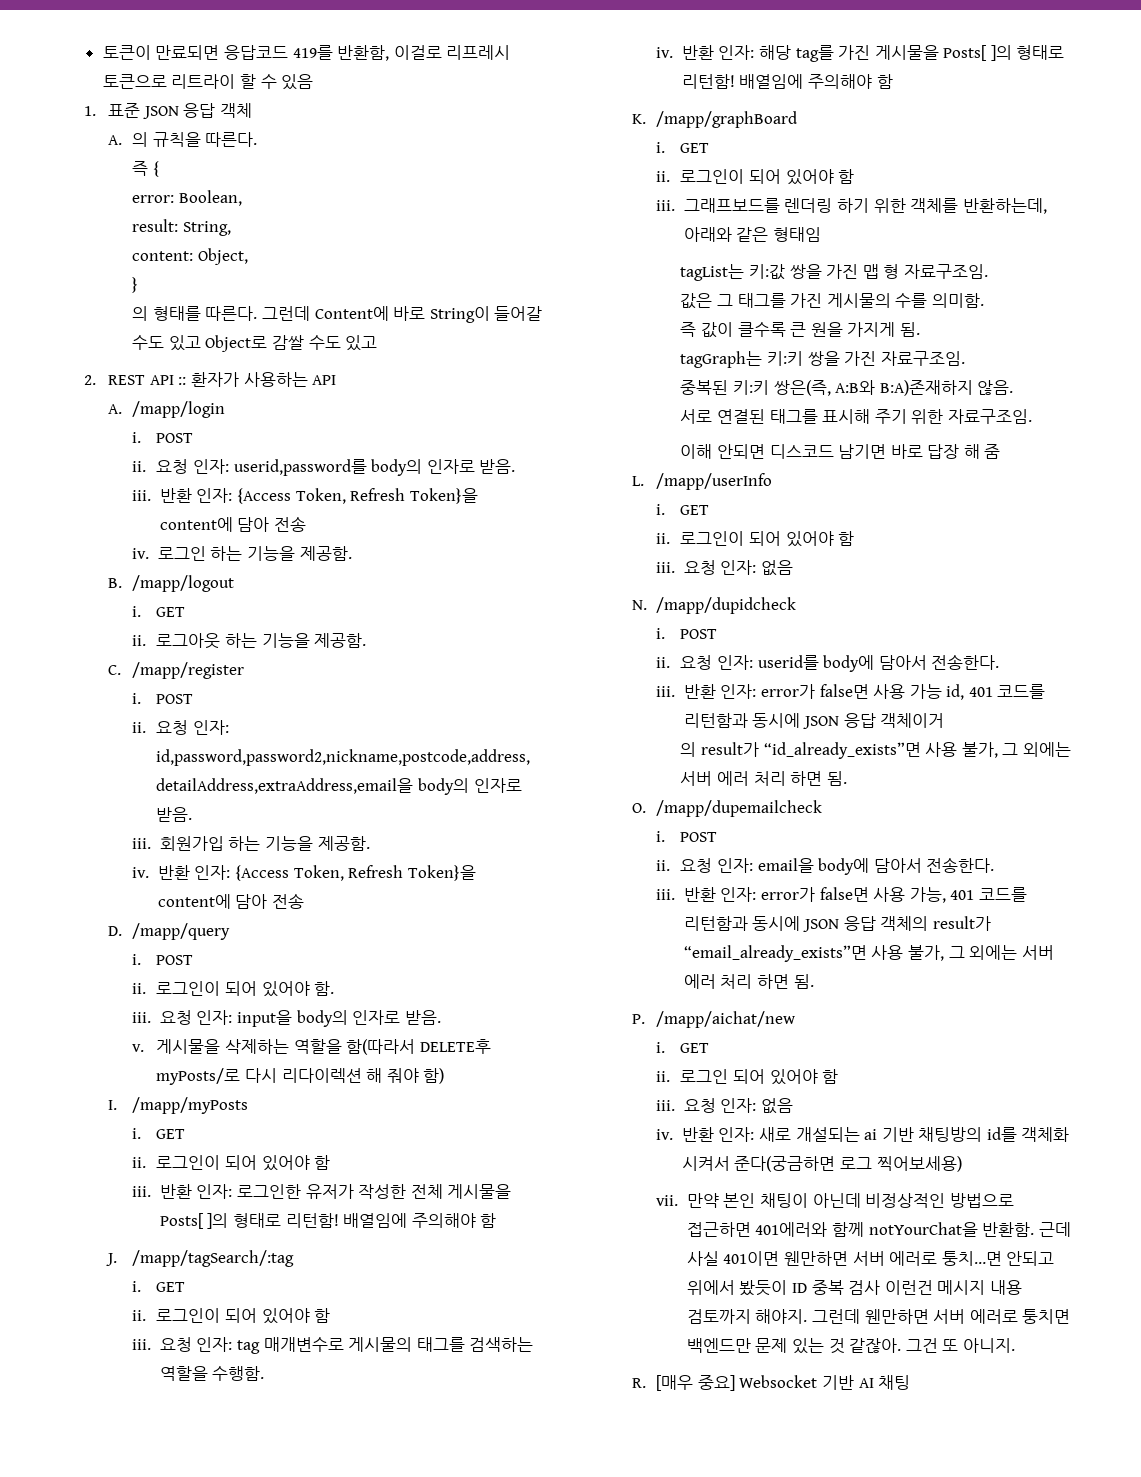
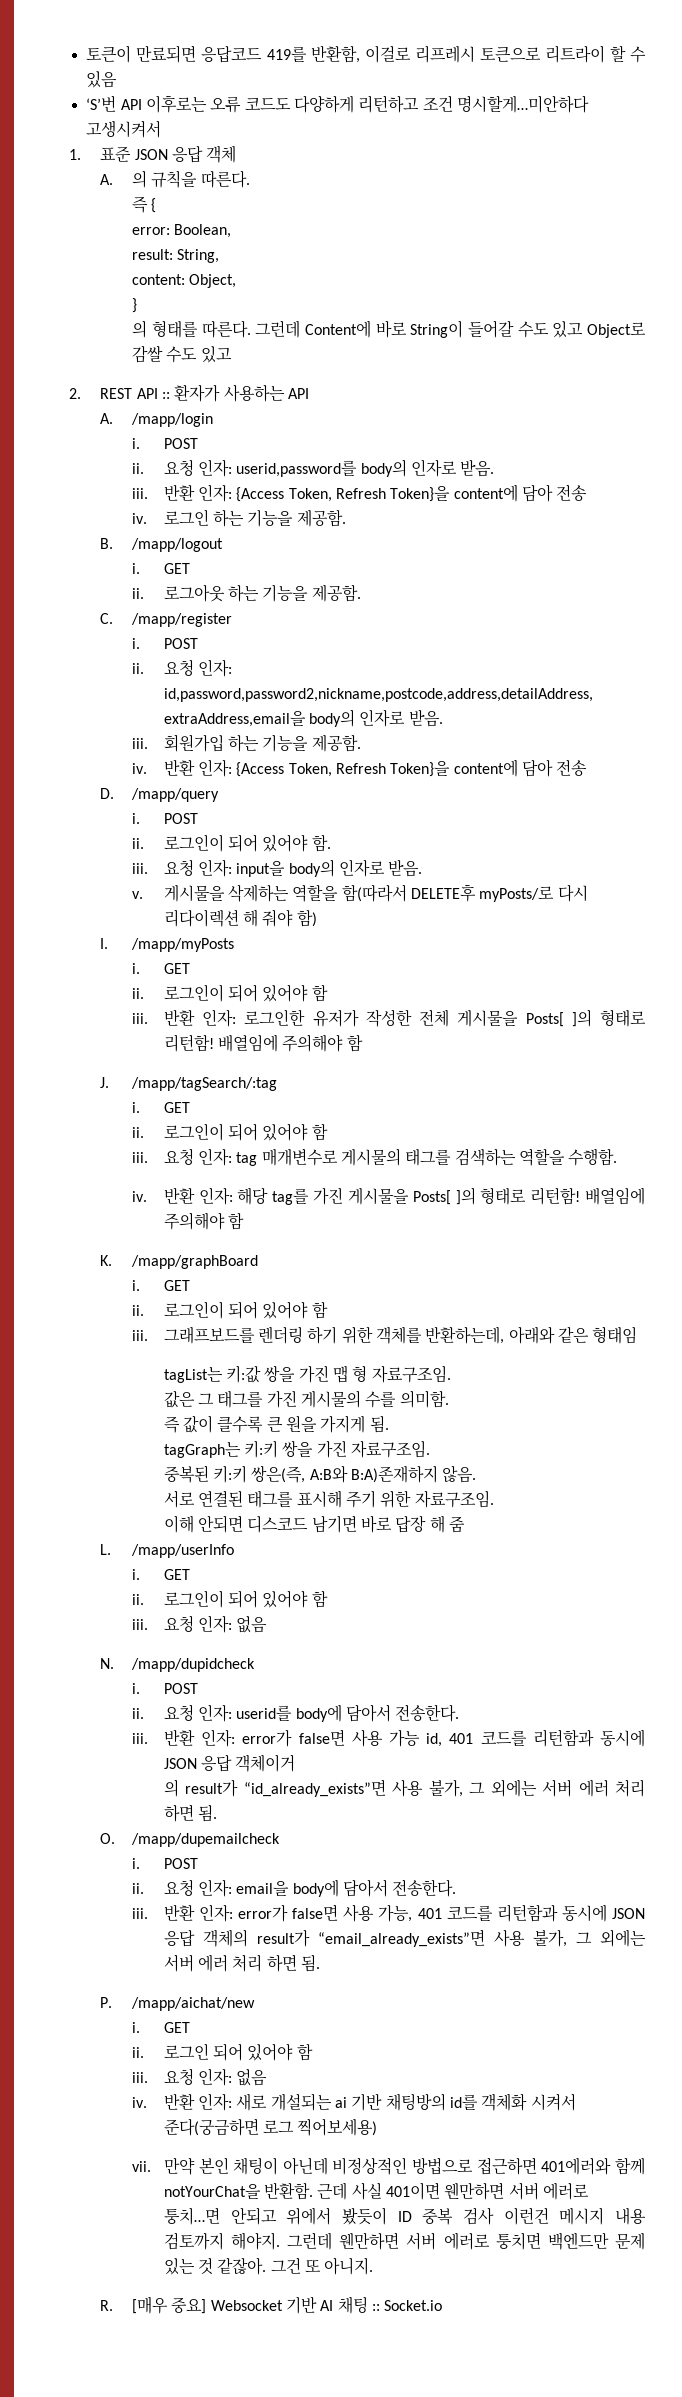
+ ‘S’번 API 이후로는 오류 코드도 다양하게 리턴하고 조건 명시할게…미안하다 고생시켜서
- R. [매우 중요] Websocket 기반 AI 채팅
+ R. [매우 중요] Websocket 기반 AI 채팅 :: Socket.io

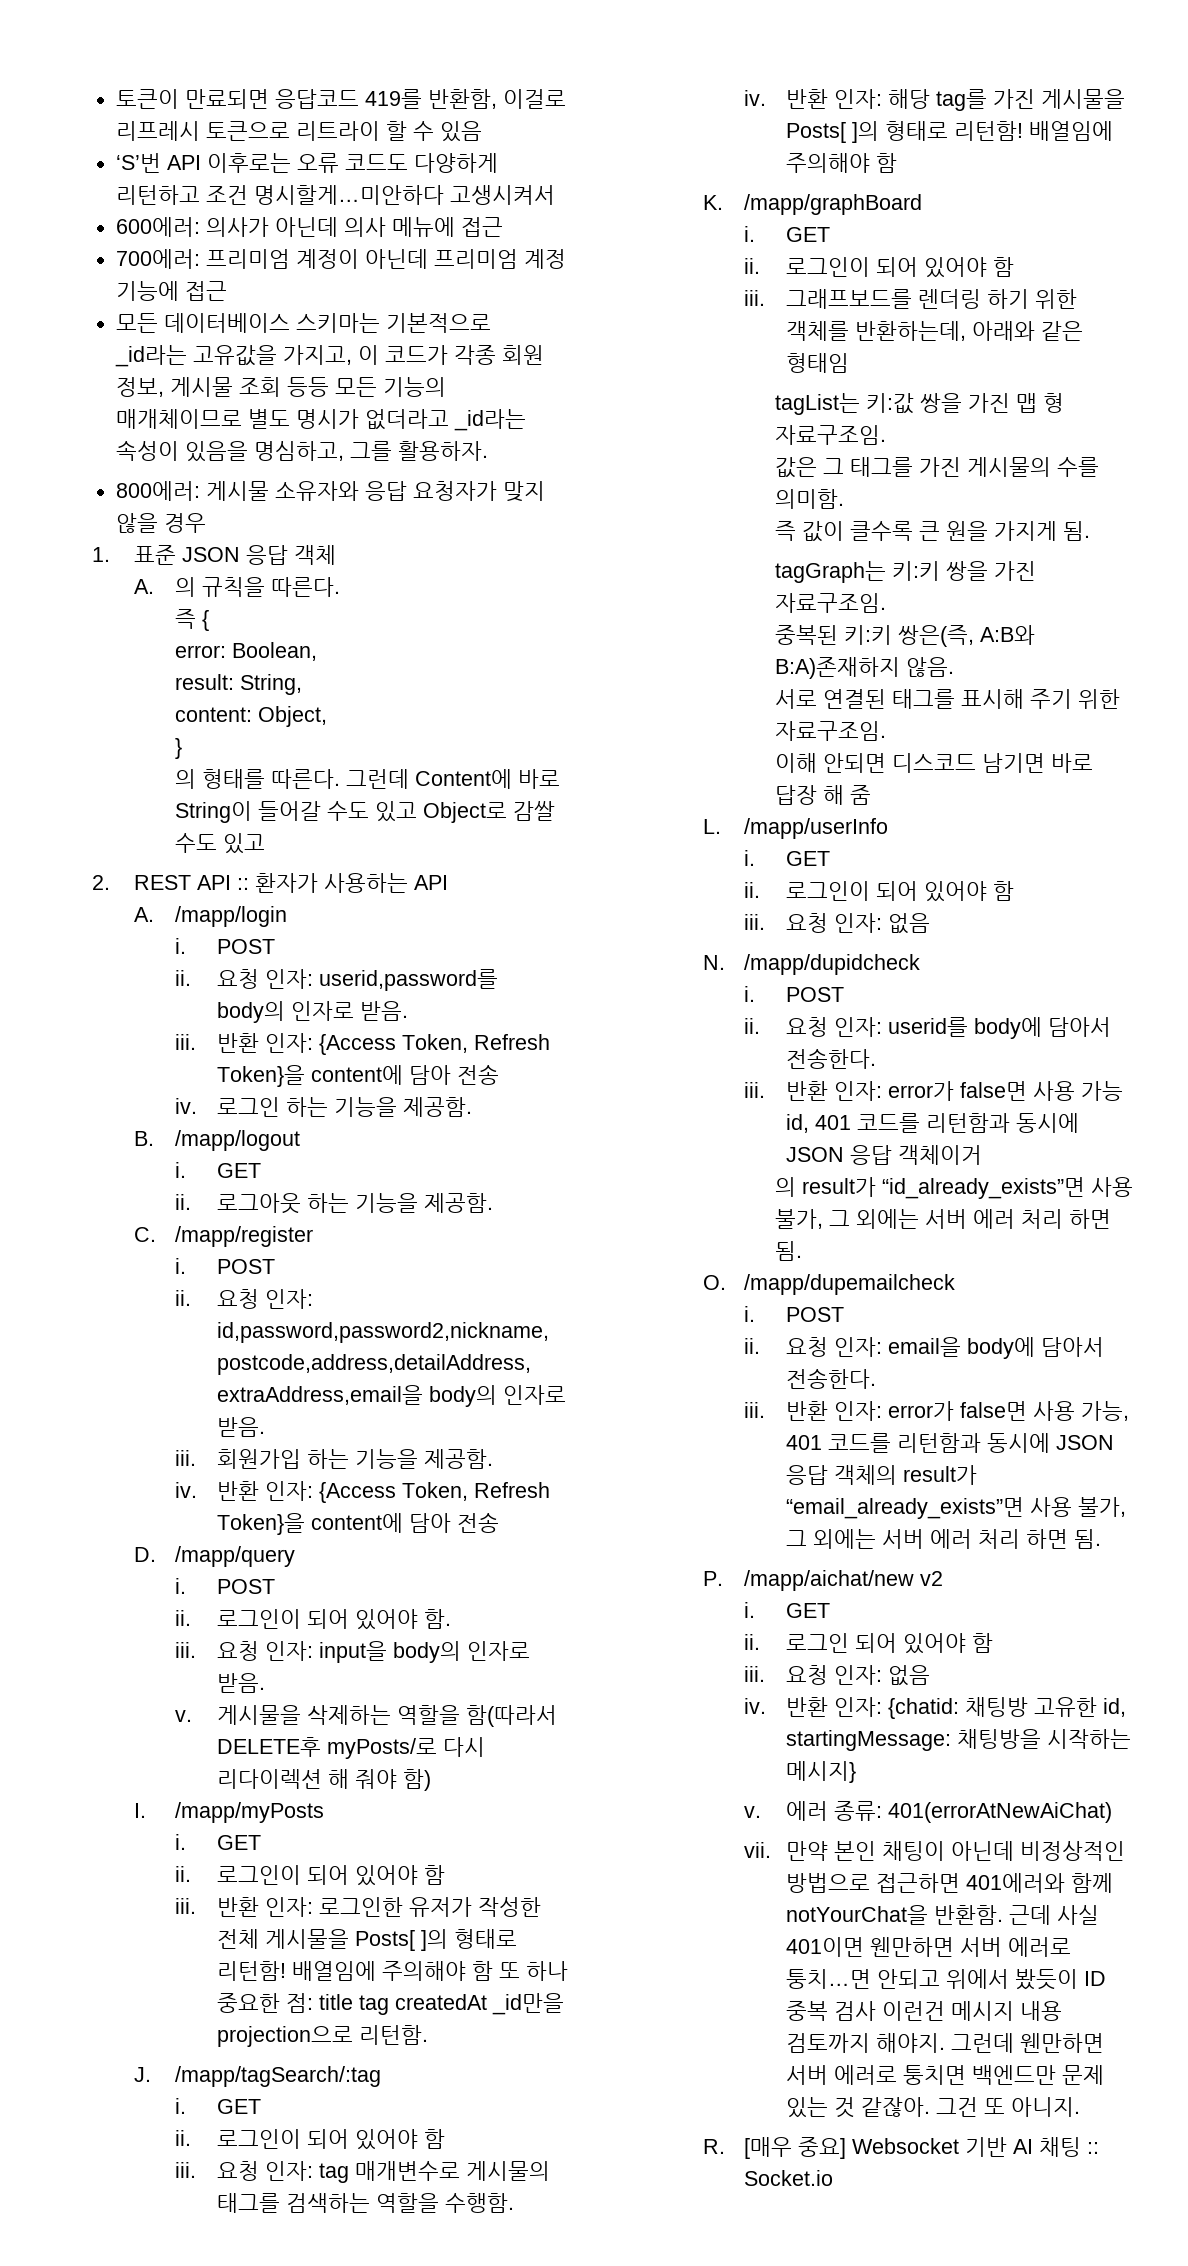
+ 600에러: 의사가 아닌데 의사 메뉴에 접근
+ 700에러: 프리미엄 계정이 아닌데 프리미엄 계정 기능에 접근
+ 모든 데이터베이스 스키마는 기본적으로 _id라는 고유값을 가지고, 이 코드가 각종 회원 정보, 게시물 조회 등등 모든 기능의 매개체이므로 별도 명시가 없더라고 _id라는 속성이 있음을 명심하고, 그를 활용하자.
+ 800에러: 게시물 소유자와 응답 요청자가 맞지 않을 경우
- 반환 인자: 로그인한 유저가 작성한 전체 게시물을 Posts[ ]의 형태로 리턴함! 배열임에 주의해야 함
+ 반환 인자: 로그인한 유저가 작성한 전체 게시물을 Posts[ ]의 형태로 리턴함! 배열임에 주의해야 함 또 하나 중요한 점: title tag createdAt _id만을 projection으로 리턴함.
- P. /mapp/aichat/new
+ P. /mapp/aichat/new v2
- 반환 인자: 새로 개설되는 ai 기반 채팅방의 id를 객체화 시켜서 준다(궁금하면 로그 찍어보세용)
+ 반환 인자: {chatid: 채팅방 고유한 id, startingMessage: 채팅방을 시작하는 메시지}
+ v. 에러 종류: 401(errorAtNewAiChat)

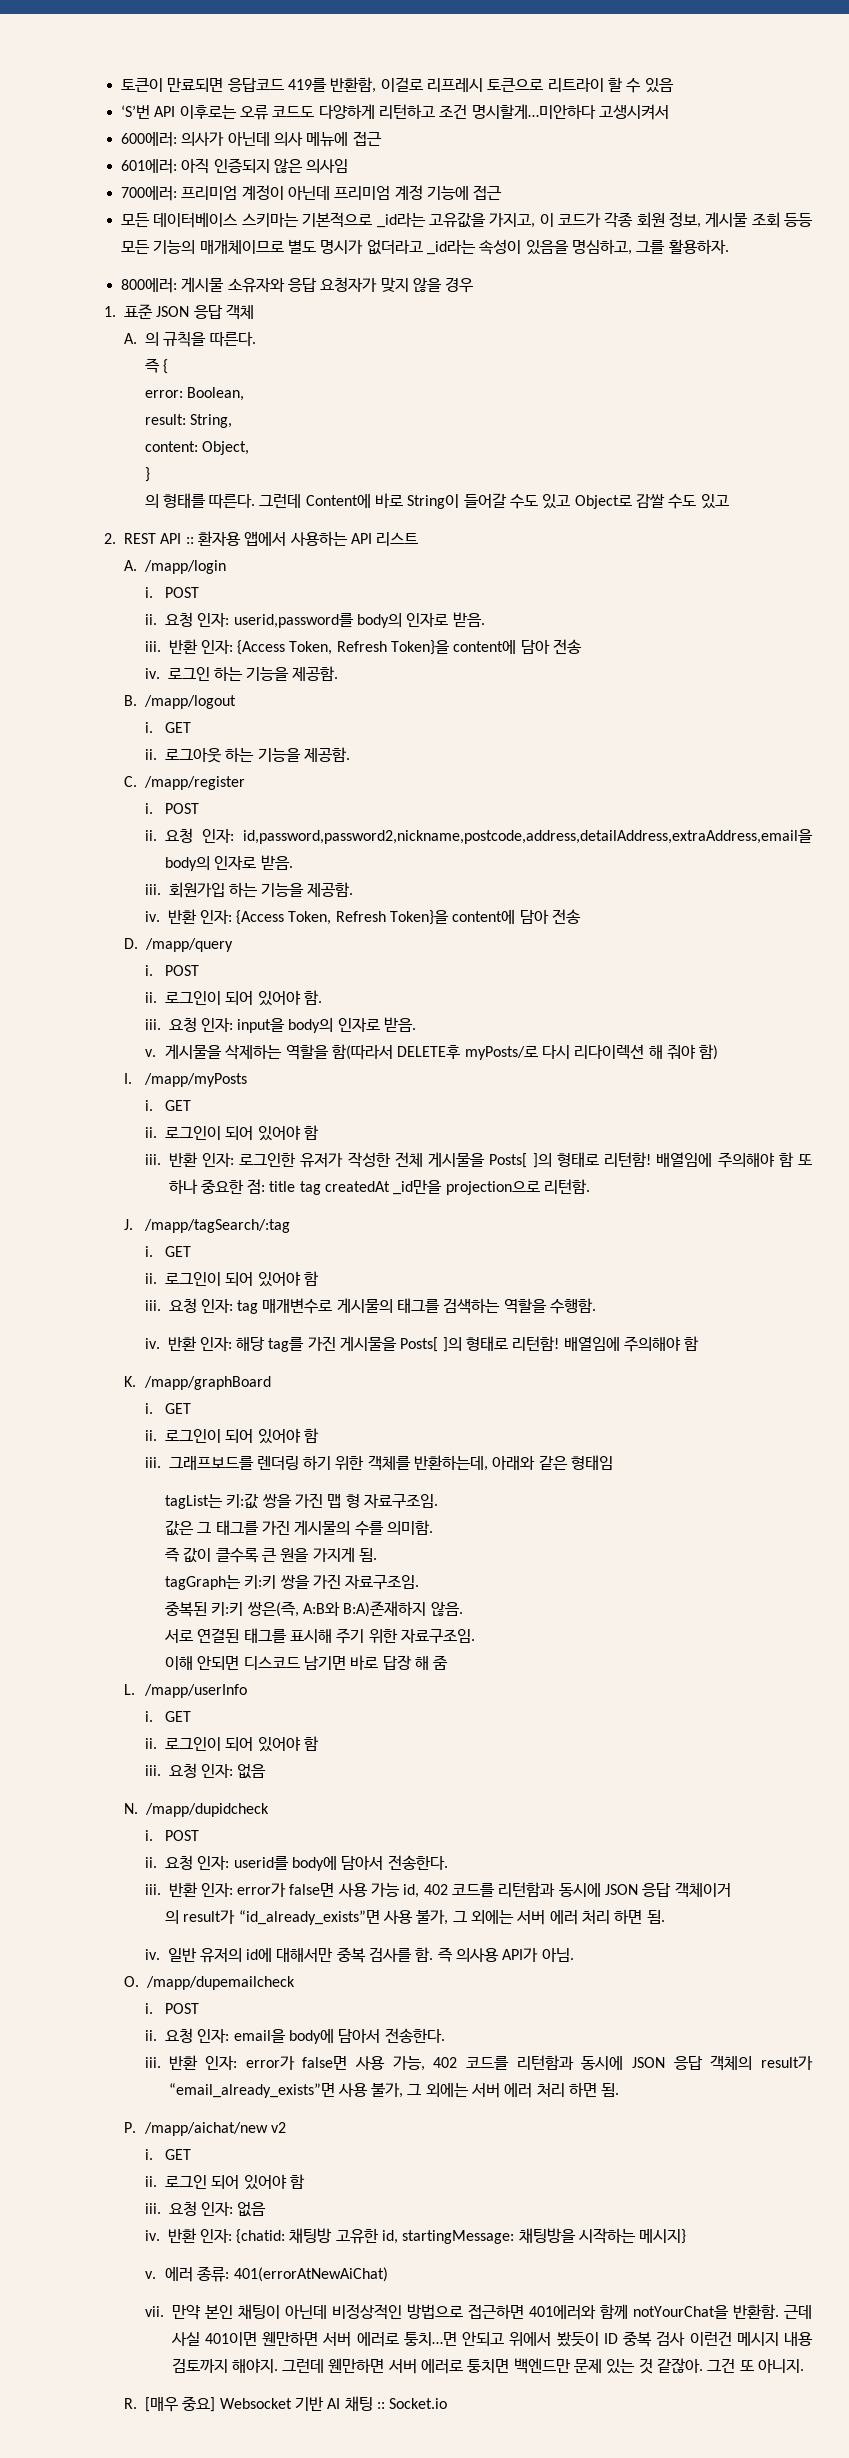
+ 601에러: 아직 인증되지 않은 의사임
- 2. REST API :: 환자가 사용하는 API
+ 2. REST API :: 환자용 앱에서 사용하는 API 리스트
- 반환 인자: error가 false면 사용 가능 id, 401 코드를 리턴함과 동시에 JSON 응답 객체이거
+ 반환 인자: error가 false면 사용 가능 id, 402 코드를 리턴함과 동시에 JSON 응답 객체이거
+ iv. 일반 유저의 id에 대해서만 중복 검사를 함. 즉 의사용 API가 아님.
- 반환 인자: error가 false면 사용 가능, 401 코드를 리턴함과 동시에 JSON 응답 객체의 result가 “email_already_exists”면 사용 불가, 그 외에는 서버 에러 처리 하면 됨.
+ 반환 인자: error가 false면 사용 가능, 402 코드를 리턴함과 동시에 JSON 응답 객체의 result가 “email_already_exists”면 사용 불가, 그 외에는 서버 에러 처리 하면 됨.

